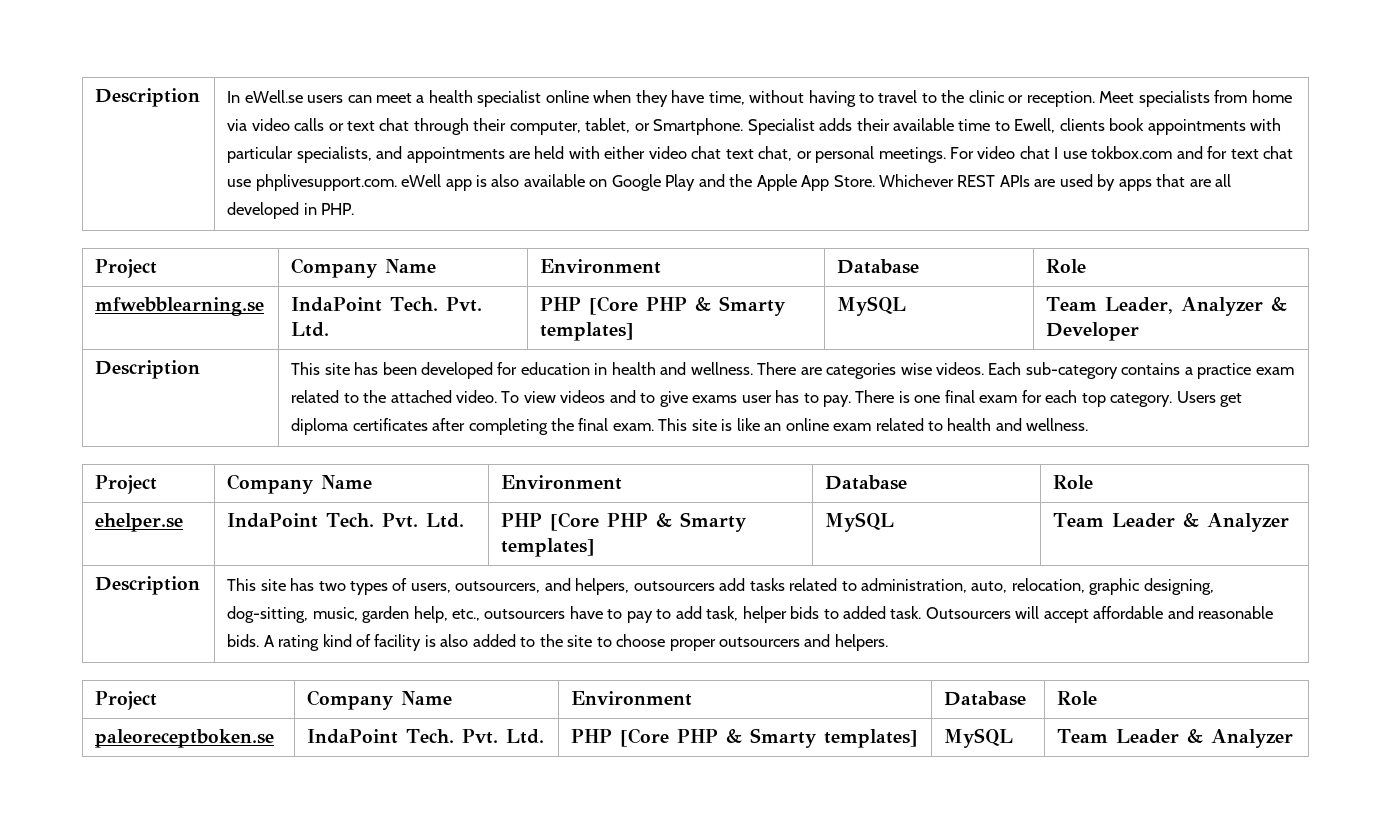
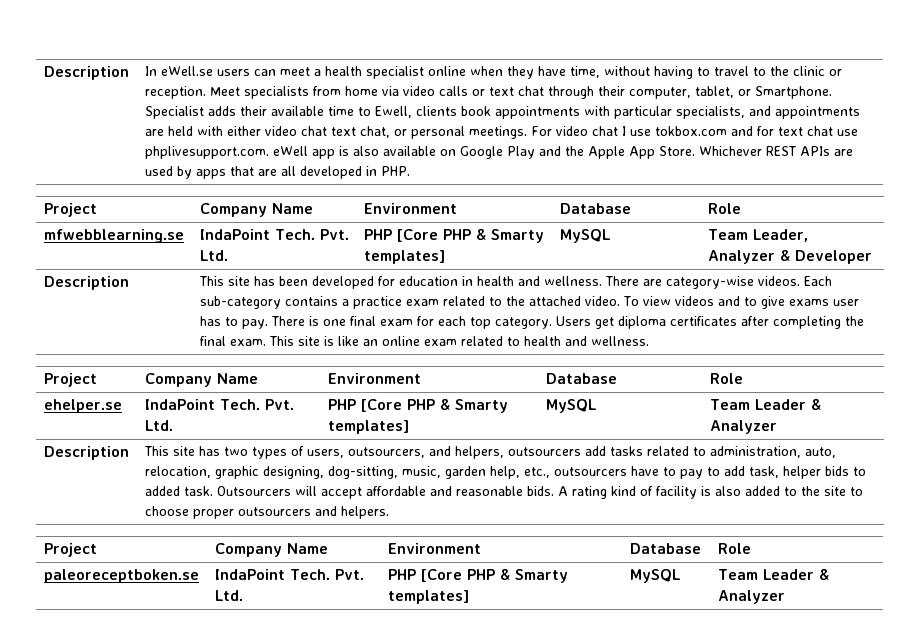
- There are categories wise videos.
+ There are category-wise videos.

